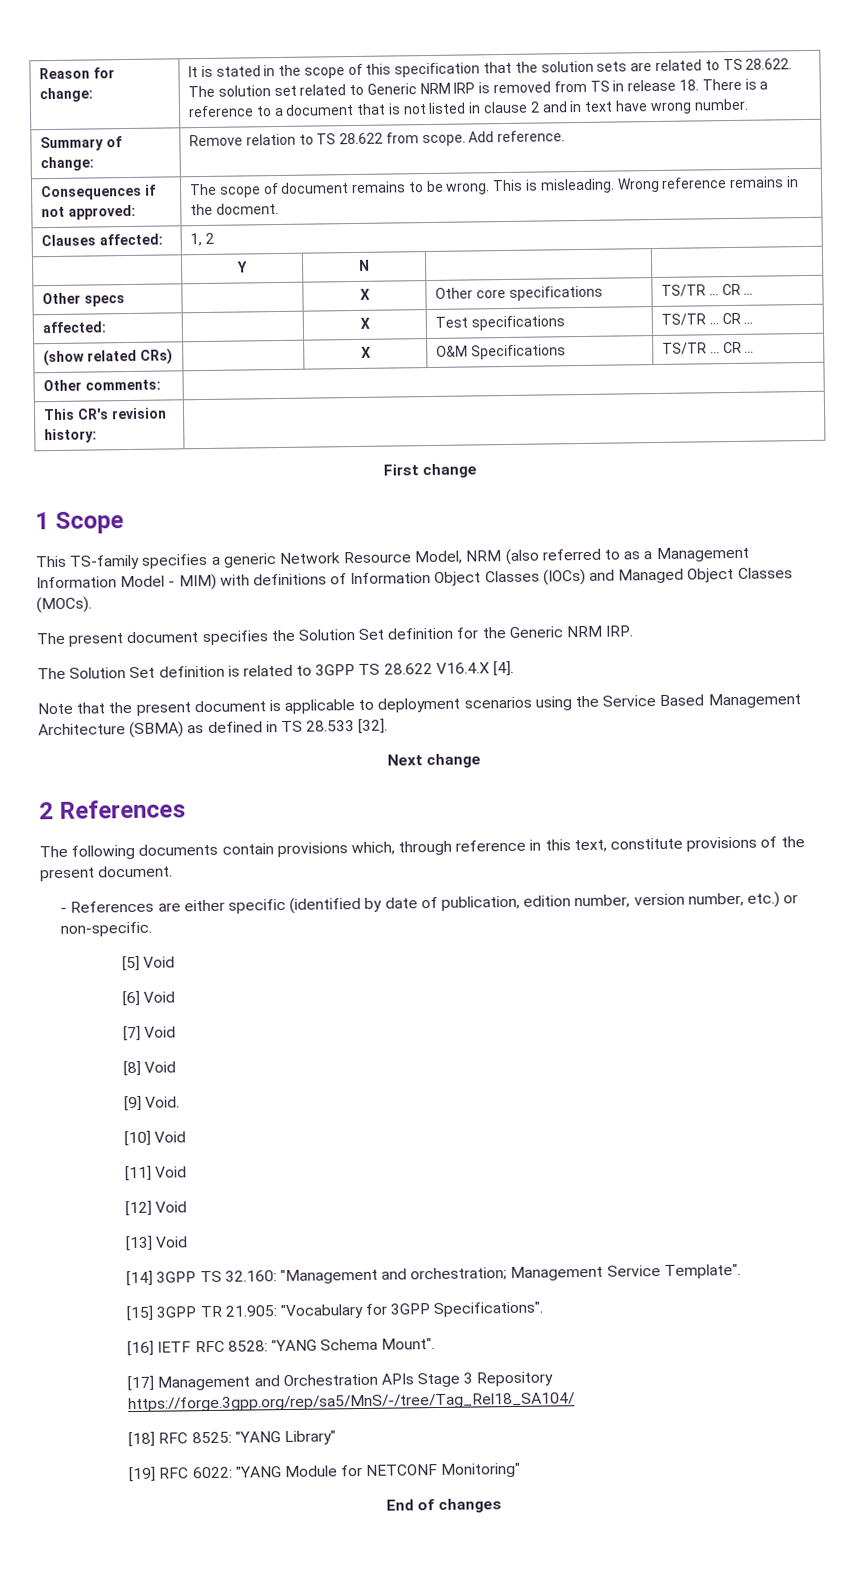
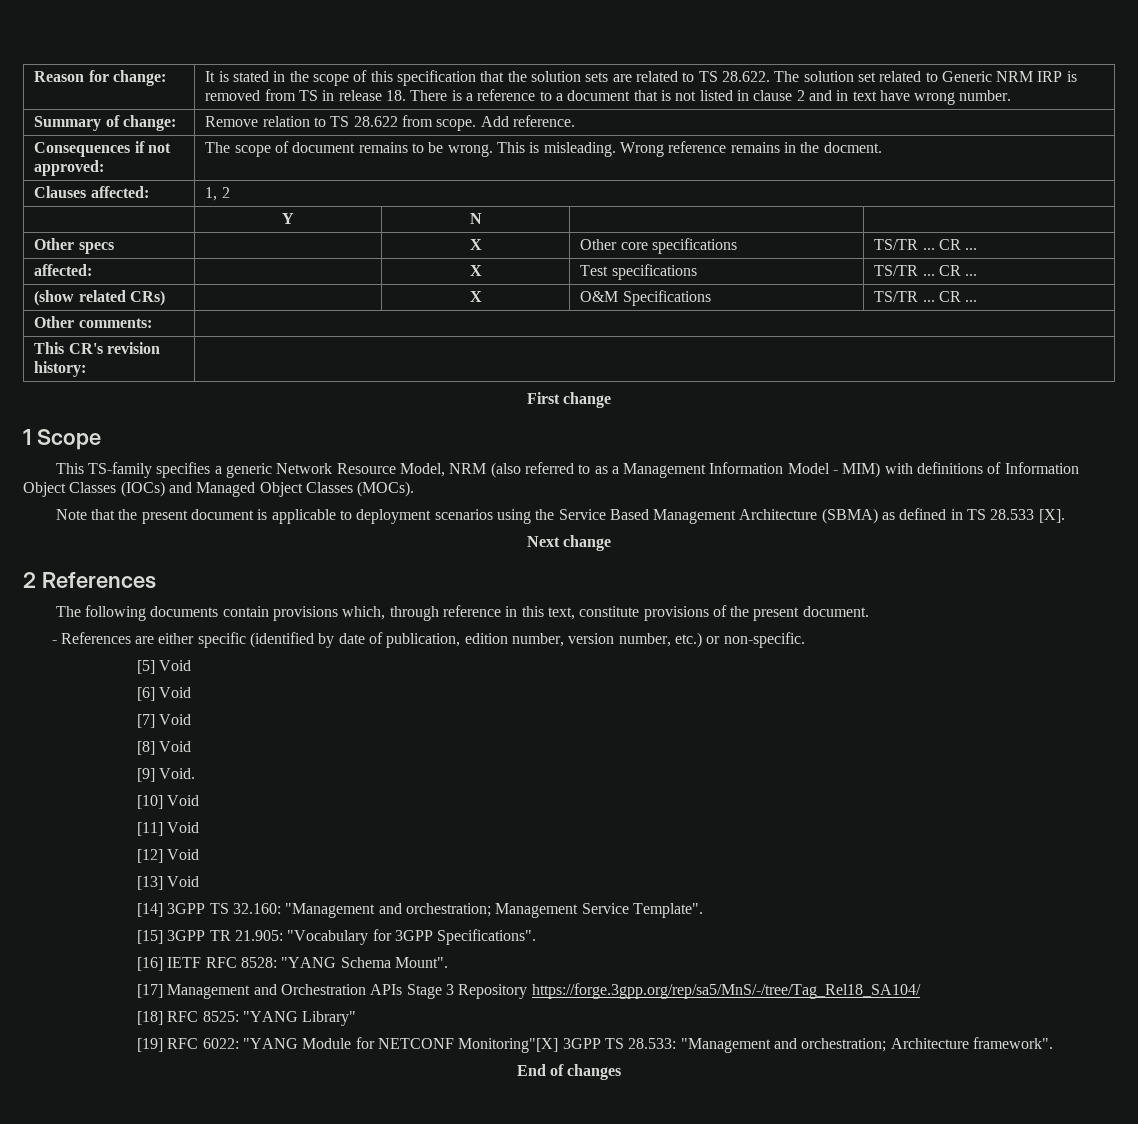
- The present document specifies the Solution Set definition for the Generic NRM IRP.
- The Solution Set definition is related to 3GPP TS 28.622 V16.4.X [4].
- Note that the present document is applicable to deployment scenarios using the Service Based Management Architecture (SBMA) as defined in TS 28.533 [32].
+ Note that the present document is applicable to deployment scenarios using the Service Based Management Architecture (SBMA) as defined in TS 28.533 [X].
- [19] RFC 6022: "YANG Module for NETCONF Monitoring"
+ [19] RFC 6022: "YANG Module for NETCONF Monitoring"[X] 3GPP TS 28.533: "Management and orchestration; Architecture framework".

